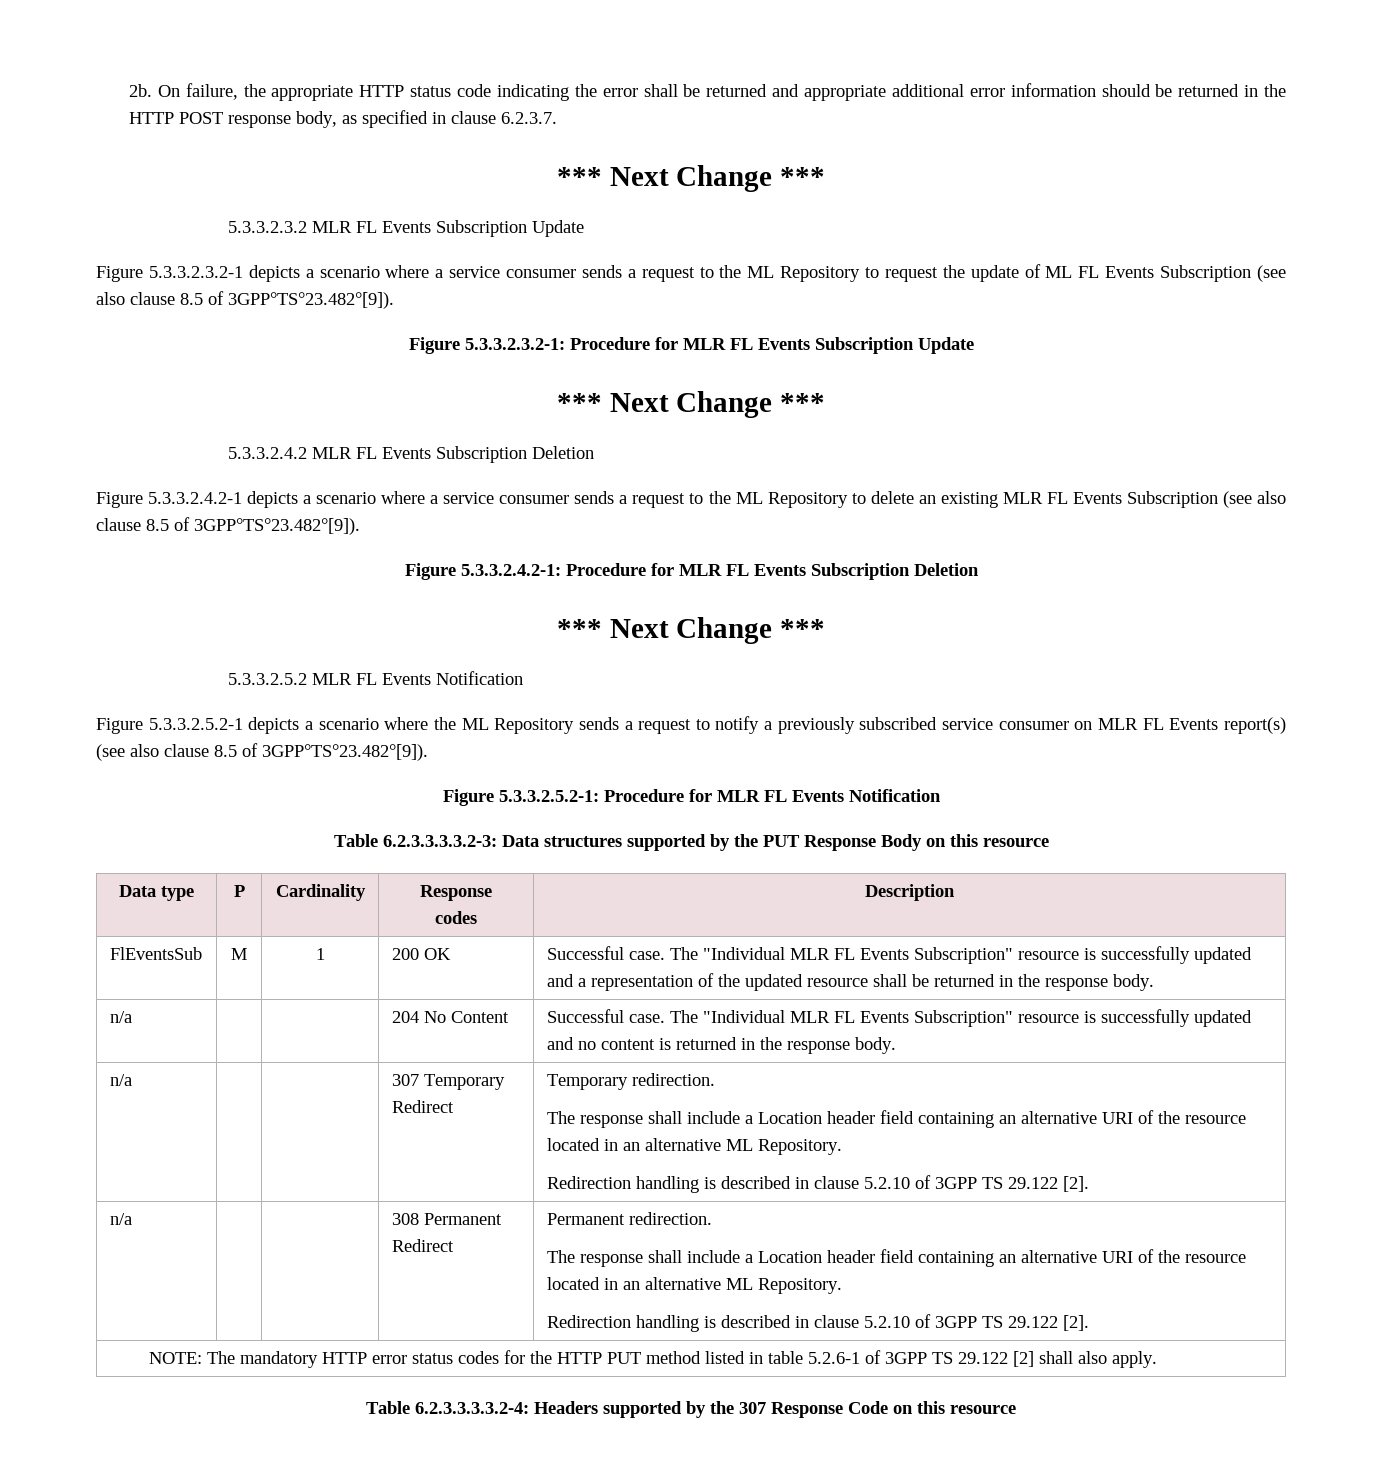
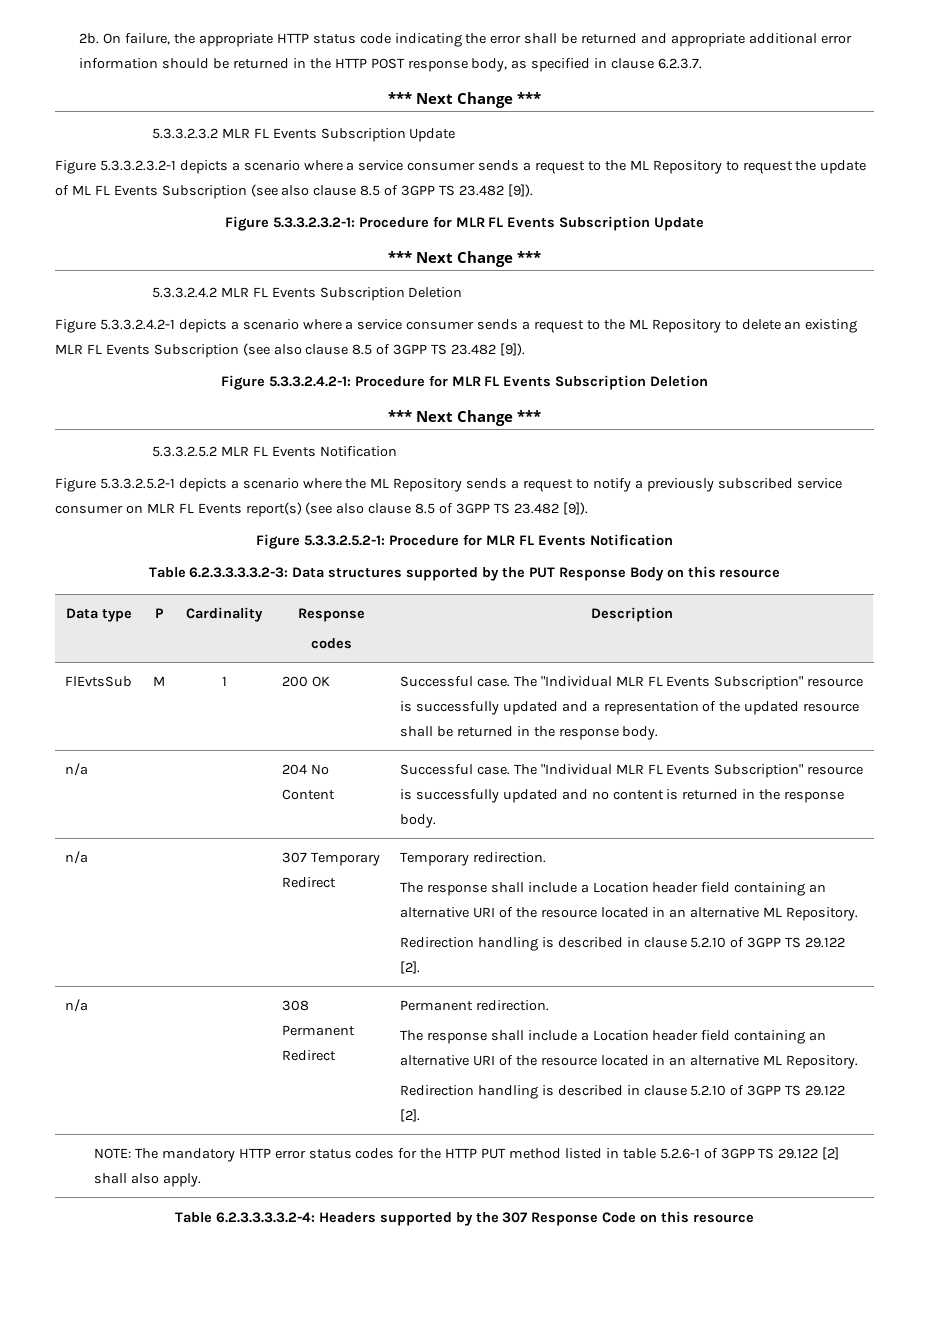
- Figure 5.3.3.2.3.2-1 depicts a scenario where a service consumer sends a request to the ML Repository to request the update of ML FL Events Subscription (see also clause 8.5 of 3GPP°TS°23.482°[9]).
+ Figure 5.3.3.2.3.2-1 depicts a scenario where a service consumer sends a request to the ML Repository to request the update of ML FL Events Subscription (see also clause 8.5 of 3GPP TS 23.482 [9]).
- Figure 5.3.3.2.4.2-1 depicts a scenario where a service consumer sends a request to the ML Repository to delete an existing MLR FL Events Subscription (see also clause 8.5 of 3GPP°TS°23.482°[9]).
+ Figure 5.3.3.2.4.2-1 depicts a scenario where a service consumer sends a request to the ML Repository to delete an existing MLR FL Events Subscription (see also clause 8.5 of 3GPP TS 23.482 [9]).
- Figure 5.3.3.2.5.2-1 depicts a scenario where the ML Repository sends a request to notify a previously subscribed service consumer on MLR FL Events report(s) (see also clause 8.5 of 3GPP°TS°23.482°[9]).
+ Figure 5.3.3.2.5.2-1 depicts a scenario where the ML Repository sends a request to notify a previously subscribed service consumer on MLR FL Events report(s) (see also clause 8.5 of 3GPP TS 23.482 [9]).
- FlEventsSub | M | 1 | 200 OK | Successful case. The "Individual MLR FL Events Subscription" resource is successfully updated and a representation of the updated resource shall be returned in the response body.
+ FlEvtsSub | M | 1 | 200 OK | Successful case. The "Individual MLR FL Events Subscription" resource is successfully updated and a representation of the updated resource shall be returned in the response body.

